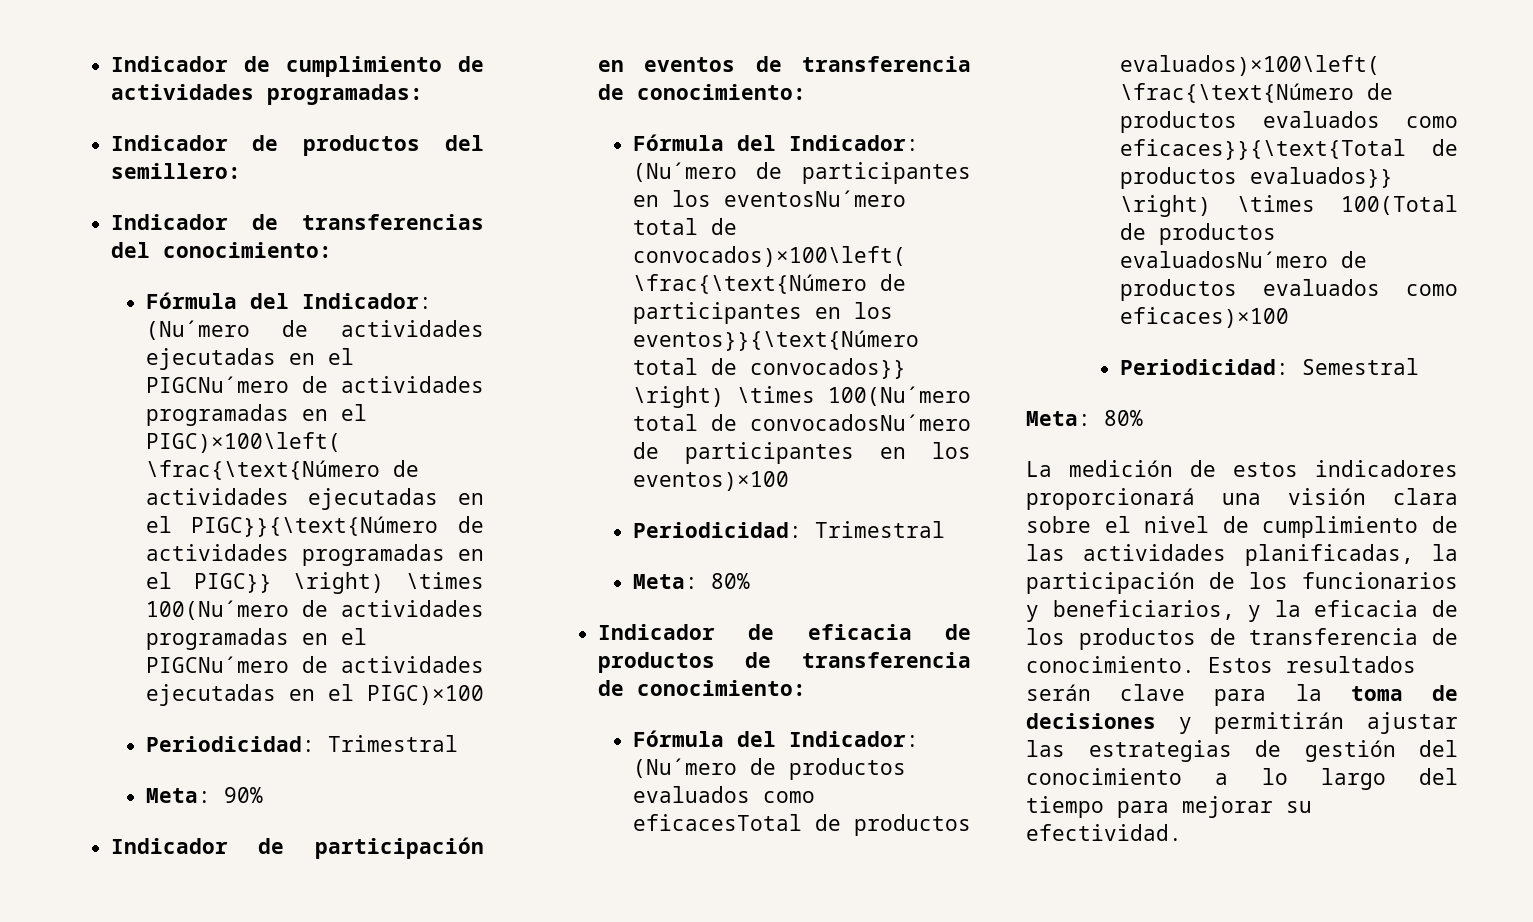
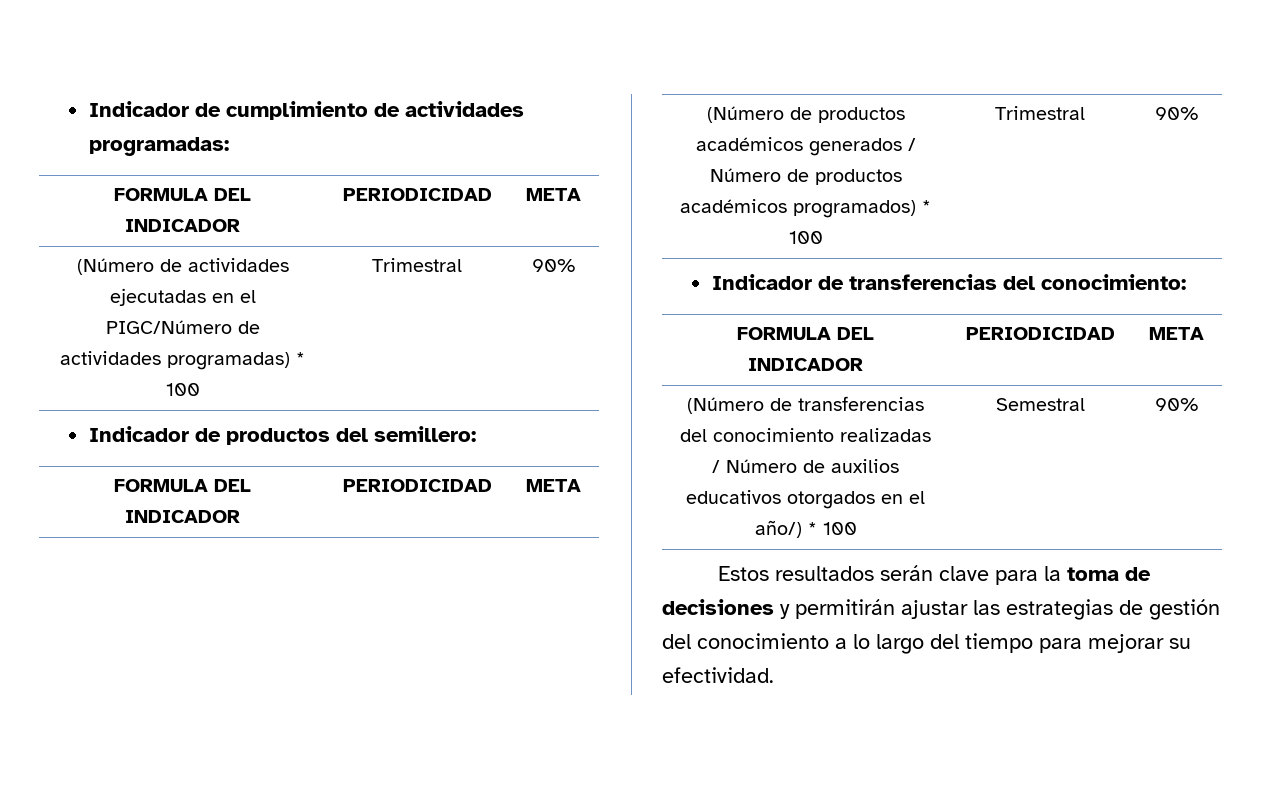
  Indicador de cumplimiento de actividades programadas:
+ FORMULA DEL INDICADOR | PERIODICIDAD | META
+ (Número de actividades ejecutadas en el PIGC/Número de actividades programadas) * 100 | Trimestral | 90%
  Indicador de productos del semillero:
+ FORMULA DEL INDICADOR | PERIODICIDAD | META
+ (Número de productos académicos generados / Número de productos académicos programados) * 100 | Trimestral | 90%
  Indicador de transferencias del conocimiento:
- Fórmula del Indicador: (Nuˊmero de actividades ejecutadas en el PIGCNuˊmero de actividades programadas en el PIGC)×100\left( \frac{\text{Número de actividades ejecutadas en el PIGC}}{\text{Número de actividades programadas en el PIGC}} \right) \times 100(Nuˊmero de actividades programadas en el PIGCNuˊmero de actividades ejecutadas en el PIGC)×100
- Periodicidad: Trimestral
- Meta: 90%
- Indicador de participación en eventos de transferencia de conocimiento:
- Fórmula del Indicador: (Nuˊmero de participantes en los eventosNuˊmero total de convocados)×100\left( \frac{\text{Número de participantes en los eventos}}{\text{Número total de convocados}} \right) \times 100(Nuˊmero total de convocadosNuˊmero de participantes en los eventos)×100
- Periodicidad: Trimestral
- Meta: 80%
- Indicador de eficacia de productos de transferencia de conocimiento:
- Fórmula del Indicador: (Nuˊmero de productos evaluados como eficacesTotal de productos evaluados)×100\left( \frac{\text{Número de productos evaluados como eficaces}}{\text{Total de productos evaluados}} \right) \times 100(Total de productos evaluadosNuˊmero de productos evaluados como eficaces)×100
- Periodicidad: Semestral
- Meta: 80%
- La medición de estos indicadores proporcionará una visión clara sobre el nivel de cumplimiento de las actividades planificadas, la participación de los funcionarios y beneficiarios, y la eficacia de los productos de transferencia de conocimiento. Estos resultados serán clave para la toma de decisiones y permitirán ajustar las estrategias de gestión del conocimiento a lo largo del tiempo para mejorar su efectividad.
+ FORMULA DEL INDICADOR | PERIODICIDAD | META
+ (Número de transferencias del conocimiento realizadas / Número de auxilios educativos otorgados en el año/) * 100 | Semestral | 90%
+ Estos resultados serán clave para la toma de decisiones y permitirán ajustar las estrategias de gestión del conocimiento a lo largo del tiempo para mejorar su efectividad.

